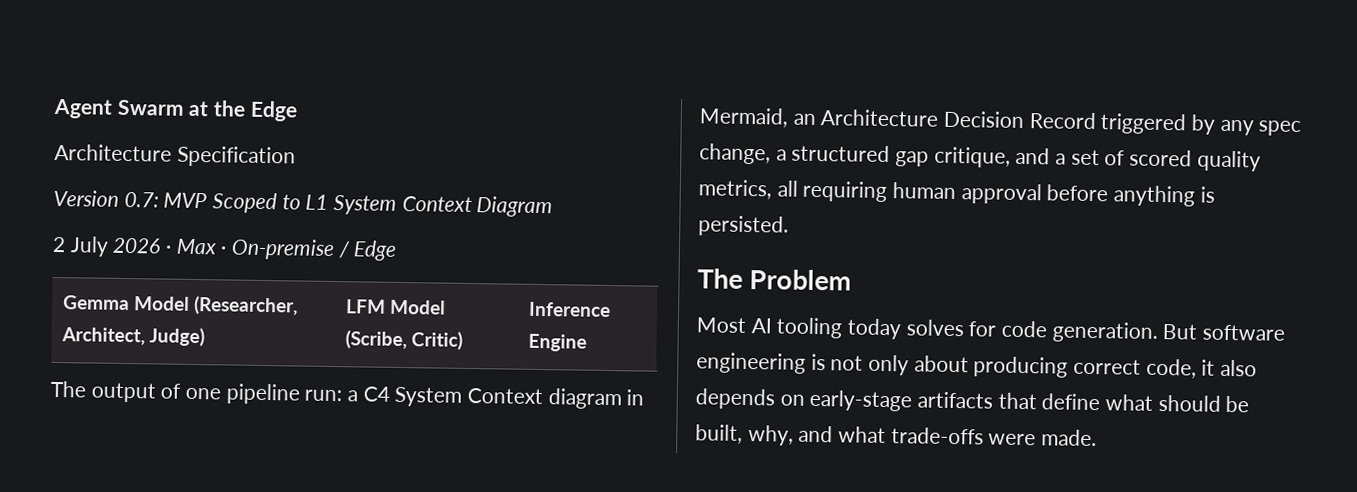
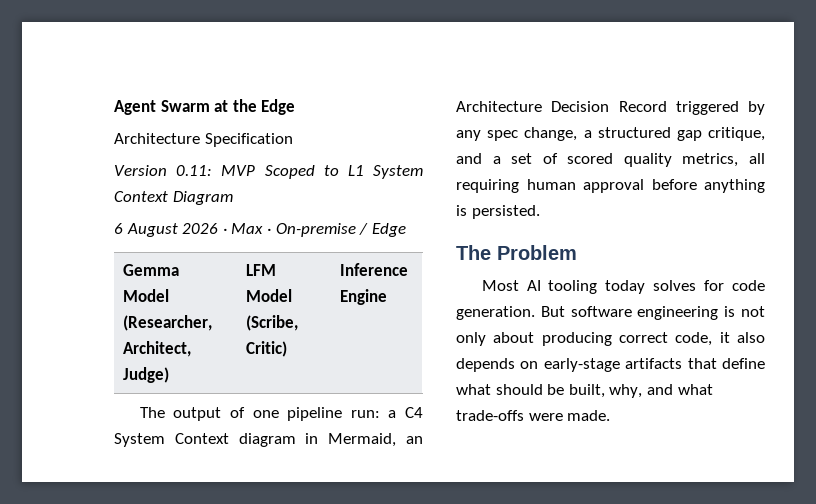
- Version 0.7: MVP Scoped to L1 System Context Diagram
+ Version 0.11: MVP Scoped to L1 System Context Diagram
- 2 July 2026 · Max · On-premise / Edge
+ 6 August 2026 · Max · On-premise / Edge

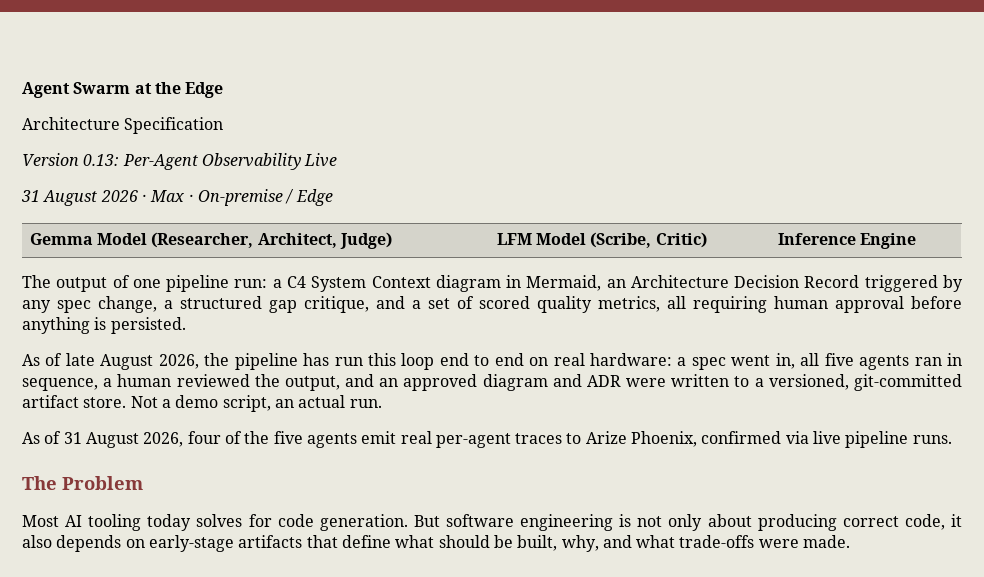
- Version 0.11: MVP Scoped to L1 System Context Diagram
- 6 August 2026 · Max · On-premise / Edge
+ Version 0.13: Per-Agent Observability Live
+ 31 August 2026 · Max · On-premise / Edge
+ As of late August 2026, the pipeline has run this loop end to end on real hardware: a spec went in, all five agents ran in sequence, a human reviewed the output, and an approved diagram and ADR were written to a versioned, git-committed artifact store. Not a demo script, an actual run.
+ As of 31 August 2026, four of the five agents emit real per-agent traces to Arize Phoenix, confirmed via live pipeline runs.

